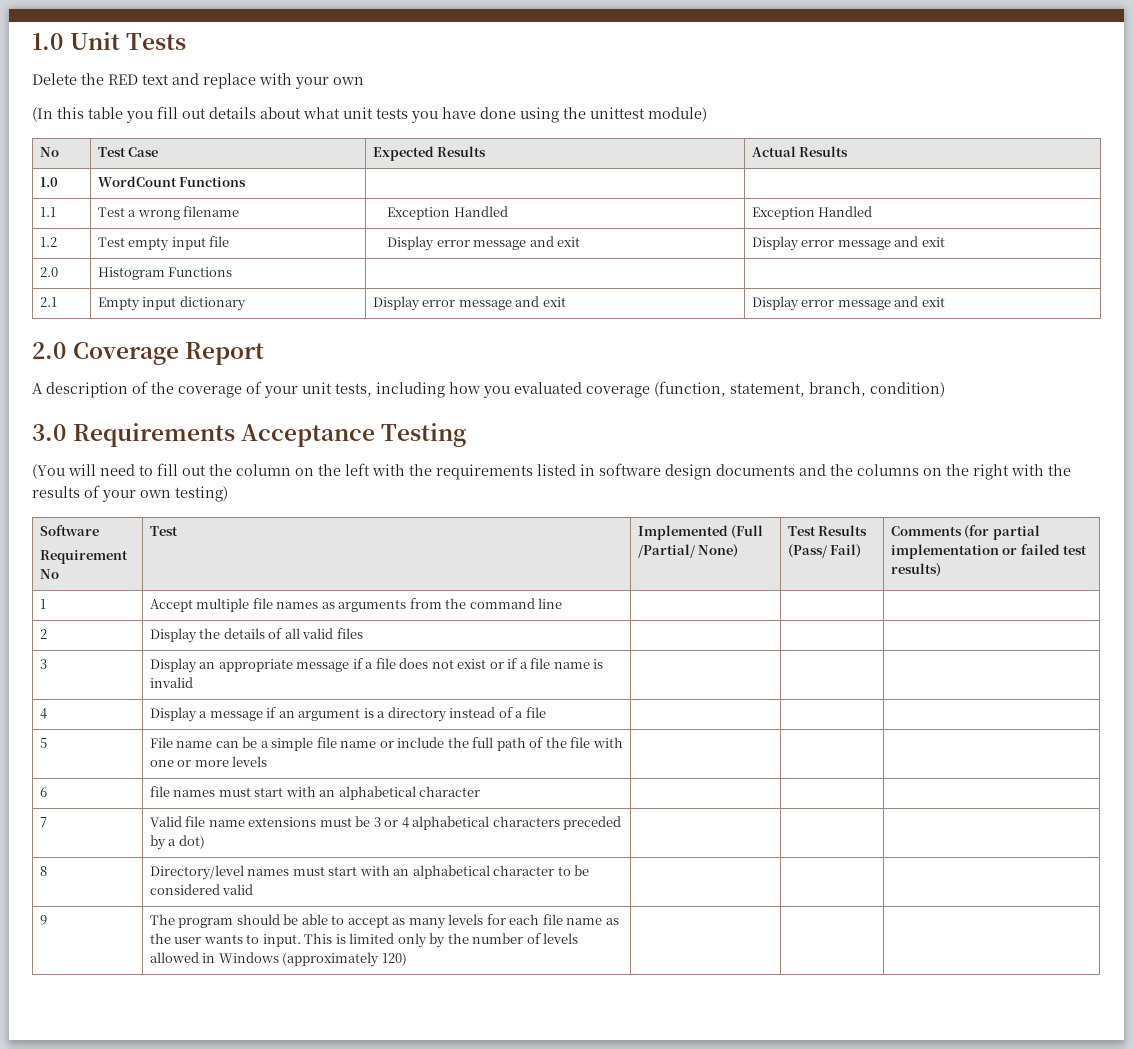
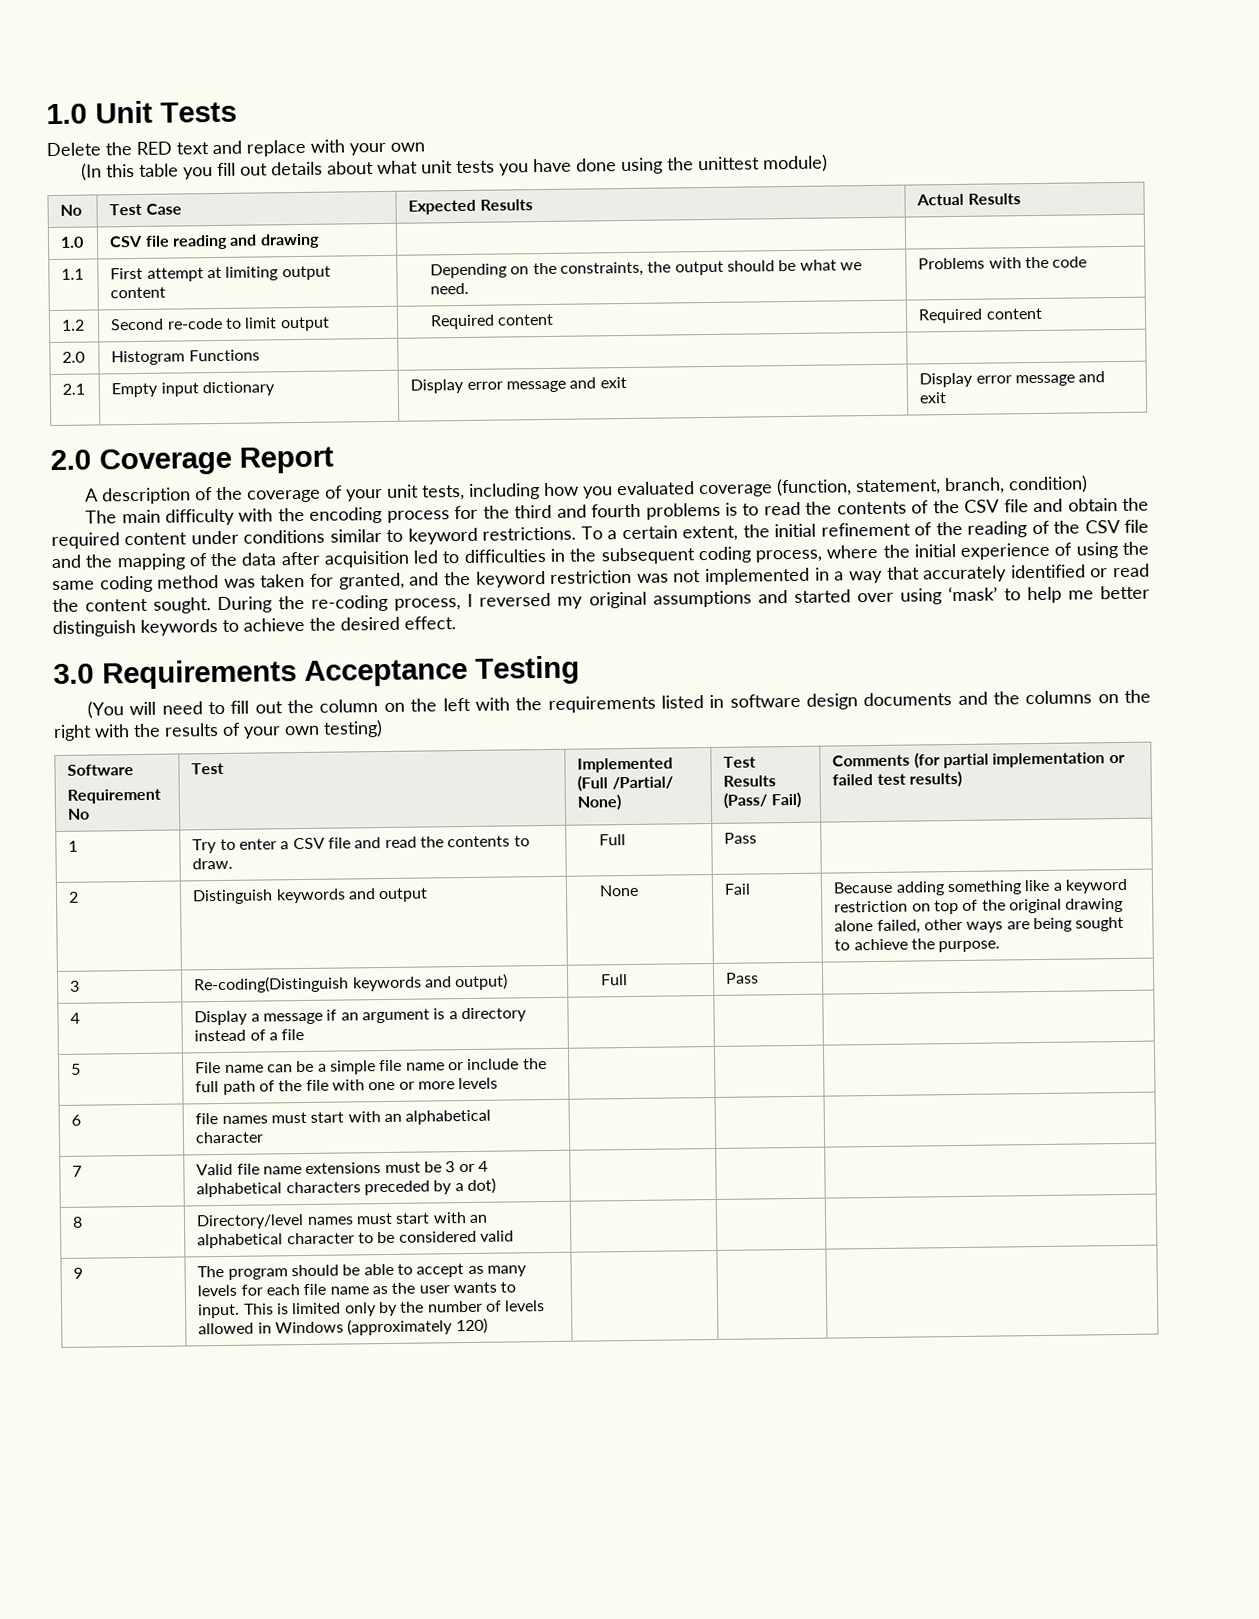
- 1.0 | WordCount Functions | |
- 1.1 | Test a wrong filename | Exception Handled | Exception Handled
- 1.2 | Test empty input file | Display error message and exit | Display error message and exit
+ 1.0 | CSV file reading and drawing | |
+ 1.1 | First attempt at limiting output content | Depending on the constraints, the output should be what we need. | Problems with the code
+ 1.2 | Second re-code to limit output | Required content | Required content
+ The main difficulty with the encoding process for the third and fourth problems is to read the contents of the CSV file and obtain the required content under conditions similar to keyword restrictions. To a certain extent, the initial refinement of the reading of the CSV file and the mapping of the data after acquisition led to difficulties in the subsequent coding process, where the initial experience of using the same coding method was taken for granted, and the keyword restriction was not implemented in a way that accurately identified or read the content sought. During the re-coding process, I reversed my original assumptions and started over using ‘mask’ to help me better distinguish keywords to achieve the desired effect.
- 1 | Accept multiple file names as arguments from the command line | | |
- 2 | Display the details of all valid files | | |
- 3 | Display an appropriate message if a file does not exist or if a file name is invalid | | |
+ 1 | Try to enter a CSV file and read the contents to draw. | Full | Pass |
+ 2 | Distinguish keywords and output | None | Fail | Because adding something like a keyword restriction on top of the original drawing alone failed, other ways are being sought to achieve the purpose.
+ 3 | Re-coding(Distinguish keywords and output) | Full | Pass |

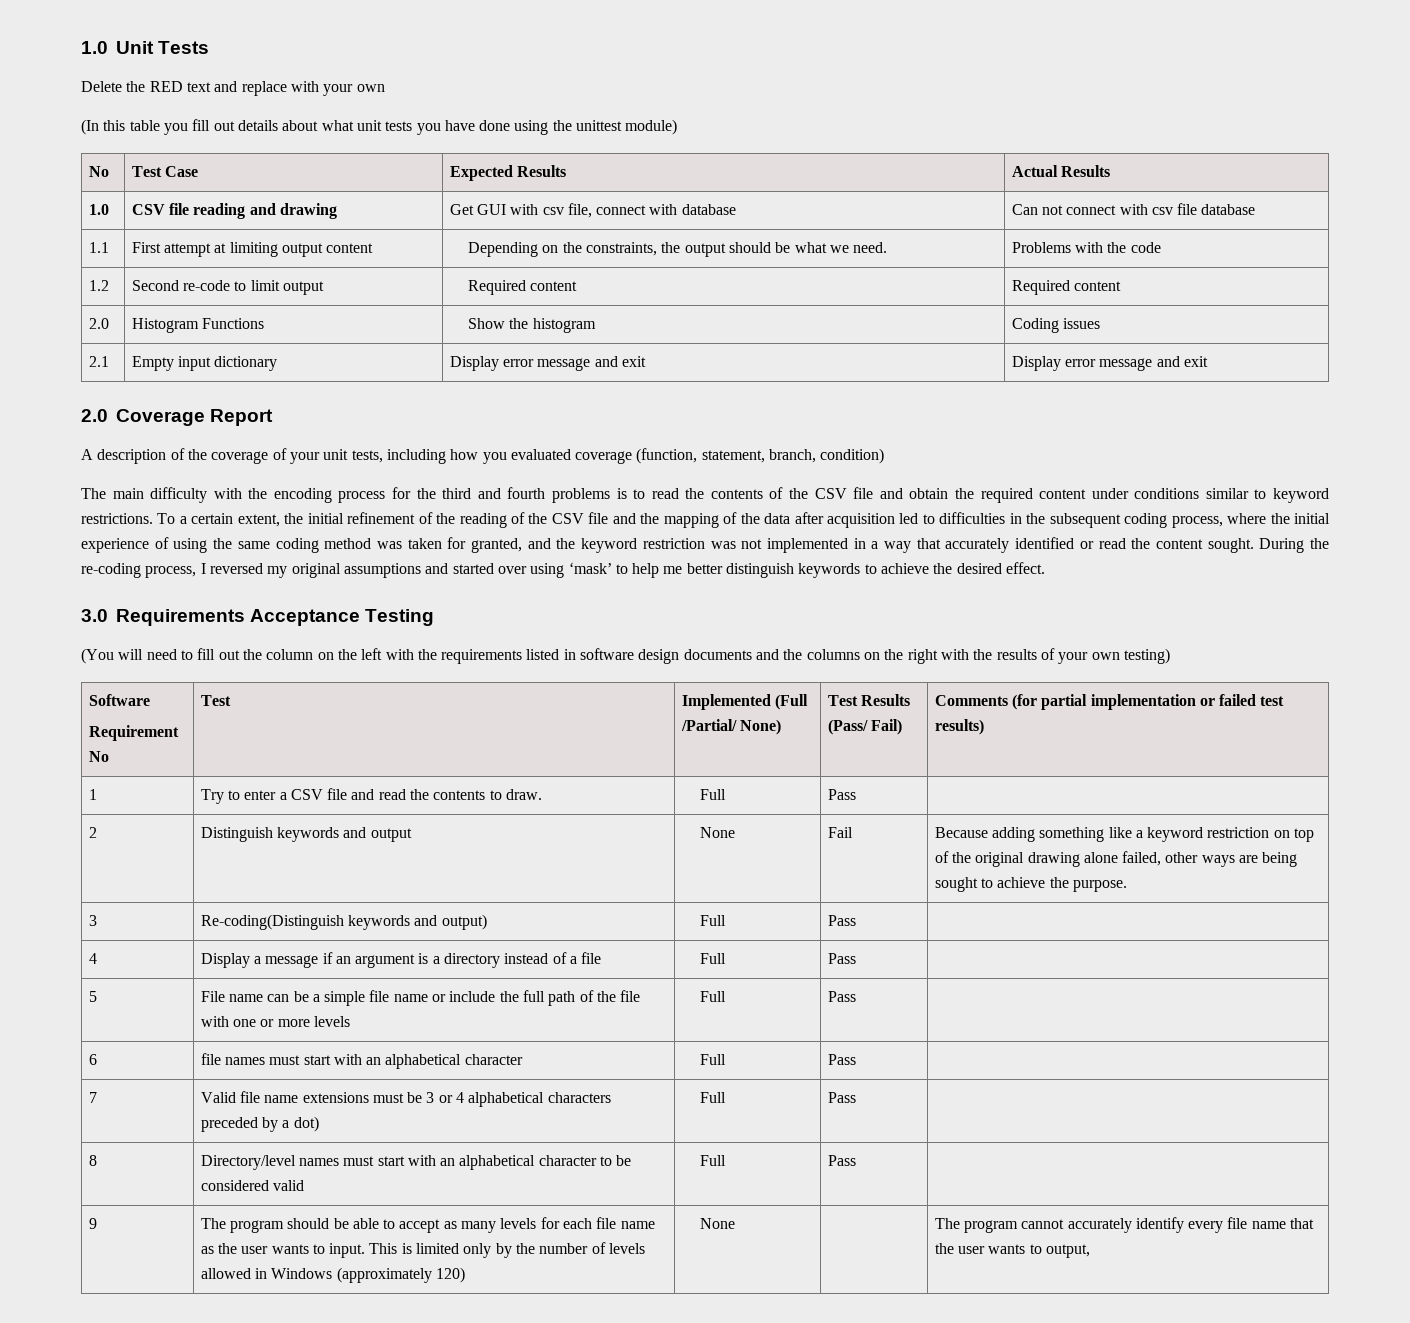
- 1.0 | CSV file reading and drawing | |
+ 1.0 | CSV file reading and drawing | Get GUI with csv file, connect with database | Can not connect with csv file database
- 2.0 | Histogram Functions | |
+ 2.0 | Histogram Functions | Show the histogram | Coding issues
- 4 | Display a message if an argument is a directory instead of a file | | |
+ 4 | Display a message if an argument is a directory instead of a file | Full | Pass |
- 5 | File name can be a simple file name or include the full path of the file with one or more levels | | |
+ 5 | File name can be a simple file name or include the full path of the file with one or more levels | Full | Pass |
- 6 | file names must start with an alphabetical character | | |
+ 6 | file names must start with an alphabetical character | Full | Pass |
- 7 | Valid file name extensions must be 3 or 4 alphabetical characters preceded by a dot) | | |
+ 7 | Valid file name extensions must be 3 or 4 alphabetical characters preceded by a dot) | Full | Pass |
- 8 | Directory/level names must start with an alphabetical character to be considered valid | | |
+ 8 | Directory/level names must start with an alphabetical character to be considered valid | Full | Pass |
+ None | | The program cannot accurately identify every file name that the user wants to output,

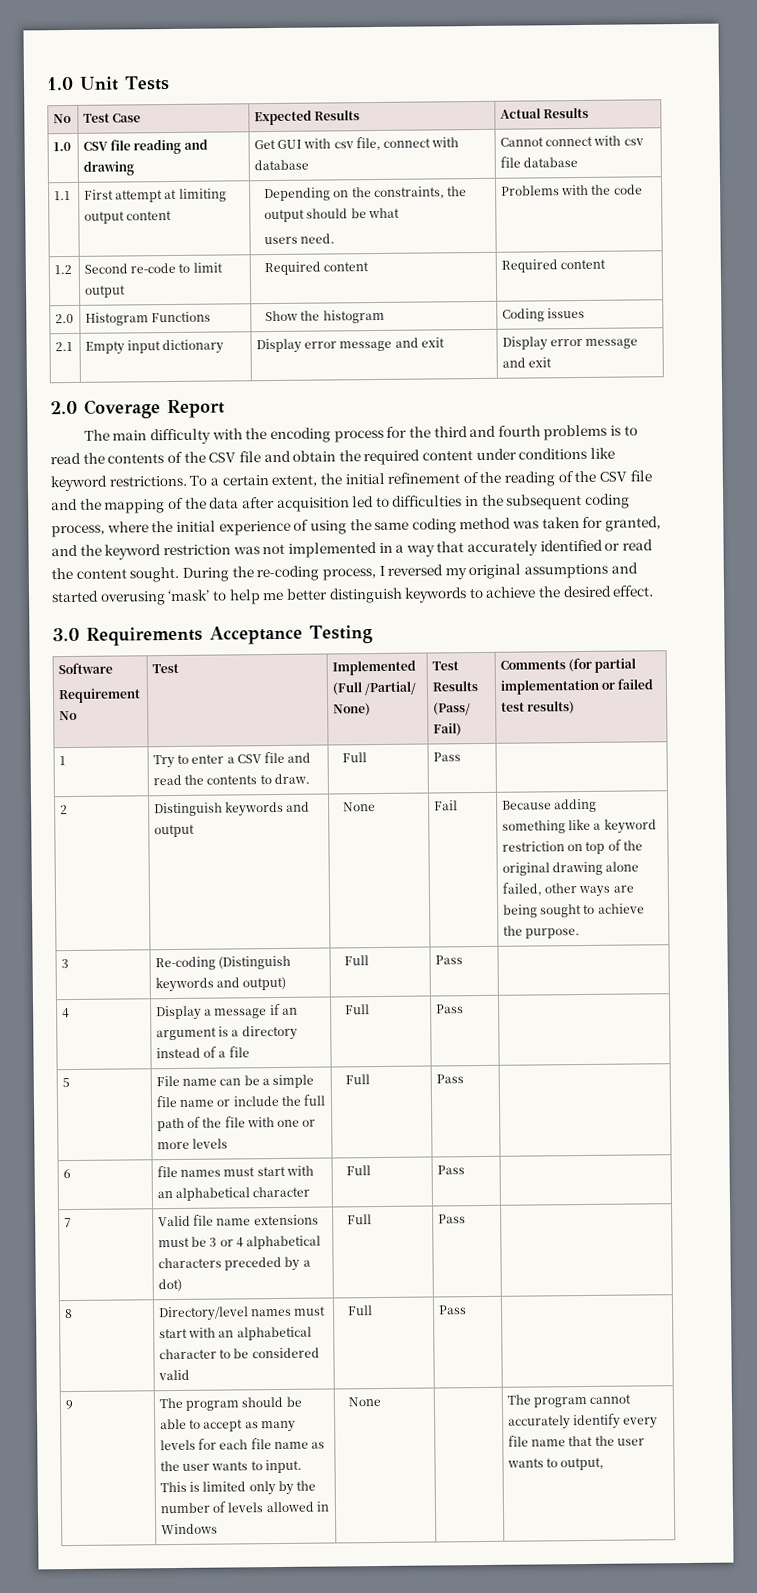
- Delete the RED text and replace with your own
- (In this table you fill out details about what unit tests you have done using the unittest module)
- 1.0 | CSV file reading and drawing | Get GUI with csv file, connect with database | Can not connect with csv file database
+ 1.0 | CSV file reading and drawing | Get GUI with csv file, connect with database | Cannot connect with csv file database
- 1.1 | First attempt at limiting output content | Depending on the constraints, the output should be what we need. | Problems with the code
+ 1.1 | First attempt at limiting output content | Depending on the constraints, the output should be what
+ users need. | Problems with the code
- A description of the coverage of your unit tests, including how you evaluated coverage (function, statement, branch, condition)
- The main difficulty with the encoding process for the third and fourth problems is to read the contents of the CSV file and obtain the required content under conditions similar to keyword restrictions.
+ The main difficulty with the encoding process for the third and fourth problems is to read the contents of the CSV file and obtain the required content under conditions like keyword restrictions.
- During the re-coding process, I reversed my original assumptions and started over using ‘mask’ to help me better distinguish keywords to achieve the desired effect.
+ During the re-coding process, I reversed my original assumptions and started overusing ‘mask’ to help me better distinguish keywords to achieve the desired effect.
- (You will need to fill out the column on the left with the requirements listed in software design documents and the columns on the right with the results of your own testing)
- 3 | Re-coding(Distinguish keywords and output) | Full | Pass |
+ 3 | Re-coding (Distinguish keywords and output) | Full | Pass |
- This is limited only by the number of levels allowed in Windows (approximately 120)
+ This is limited only by the number of levels allowed in Windows

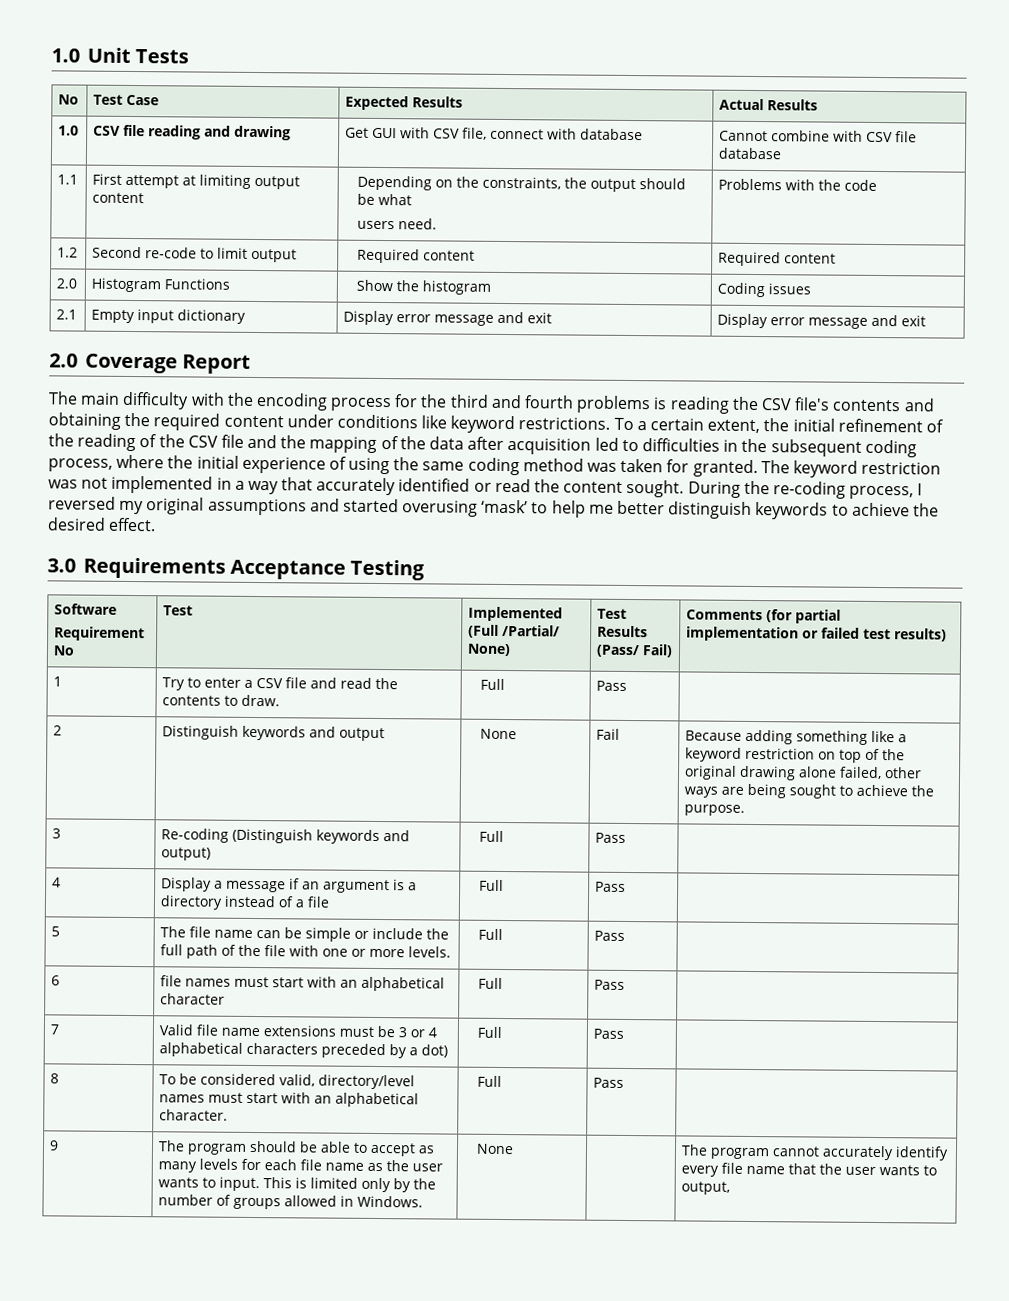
- 1.0 | CSV file reading and drawing | Get GUI with csv file, connect with database | Cannot connect with csv file database
+ 1.0 | CSV file reading and drawing | Get GUI with CSV file, connect with database | Cannot combine with CSV file database
- The main difficulty with the encoding process for the third and fourth problems is to read the contents of the CSV file and obtain the required content under conditions like keyword restrictions.
+ The main difficulty with the encoding process for the third and fourth problems is reading the CSV file's contents and obtaining the required content under conditions like keyword restrictions.
- To a certain extent, the initial refinement of the reading of the CSV file and the mapping of the data after acquisition led to difficulties in the subsequent coding process, where the initial experience of using the same coding method was taken for granted, and the keyword restriction was not implemented in a way that accurately identified or read the content sought.
+ To a certain extent, the initial refinement of the reading of the CSV file and the mapping of the data after acquisition led to difficulties in the subsequent coding process, where the initial experience of using the same coding method was taken for granted. The keyword restriction was not implemented in a way that accurately identified or read the content sought.
- 5 | File name can be a simple file name or include the full path of the file with one or more levels | Full | Pass |
+ 5 | The file name can be simple or include the full path of the file with one or more levels. | Full | Pass |
- 8 | Directory/level names must start with an alphabetical character to be considered valid | Full | Pass |
+ 8 | To be considered valid, directory/level names must start with an alphabetical character. | Full | Pass |
- This is limited only by the number of levels allowed in Windows
+ This is limited only by the number of groups allowed in Windows.

